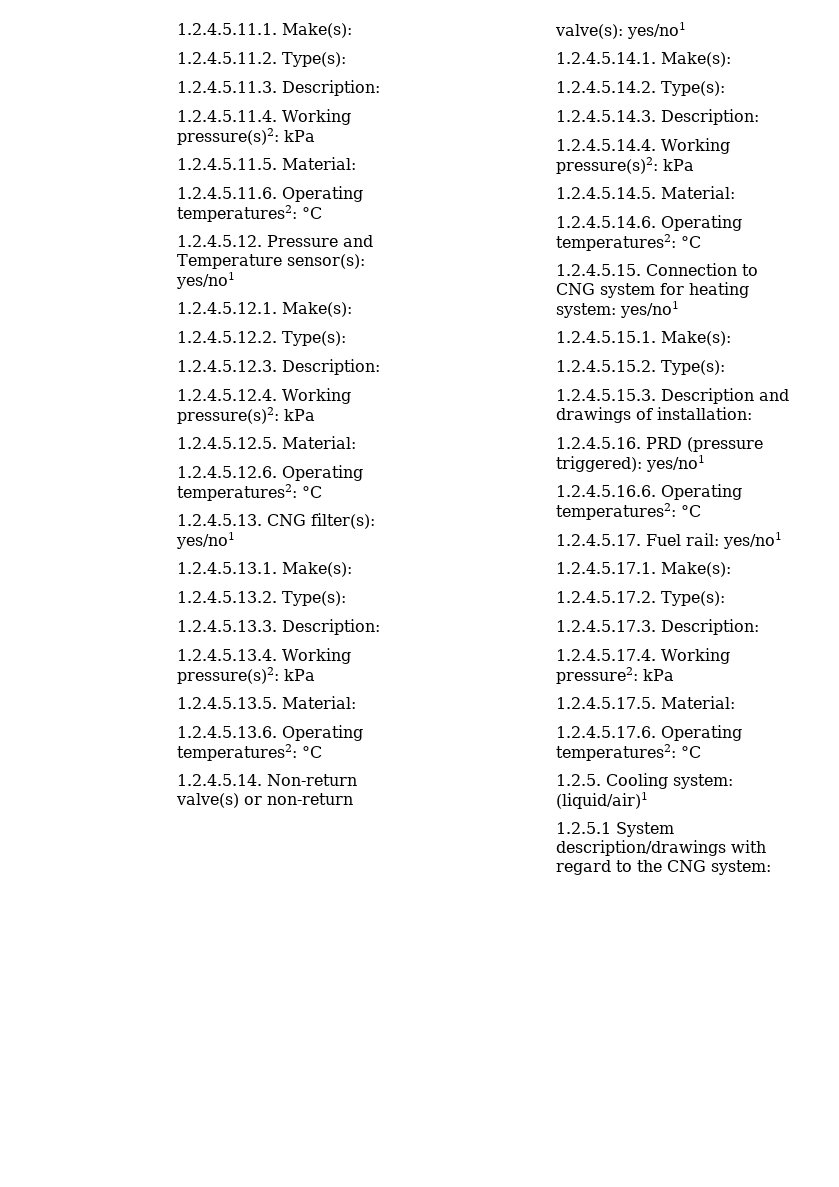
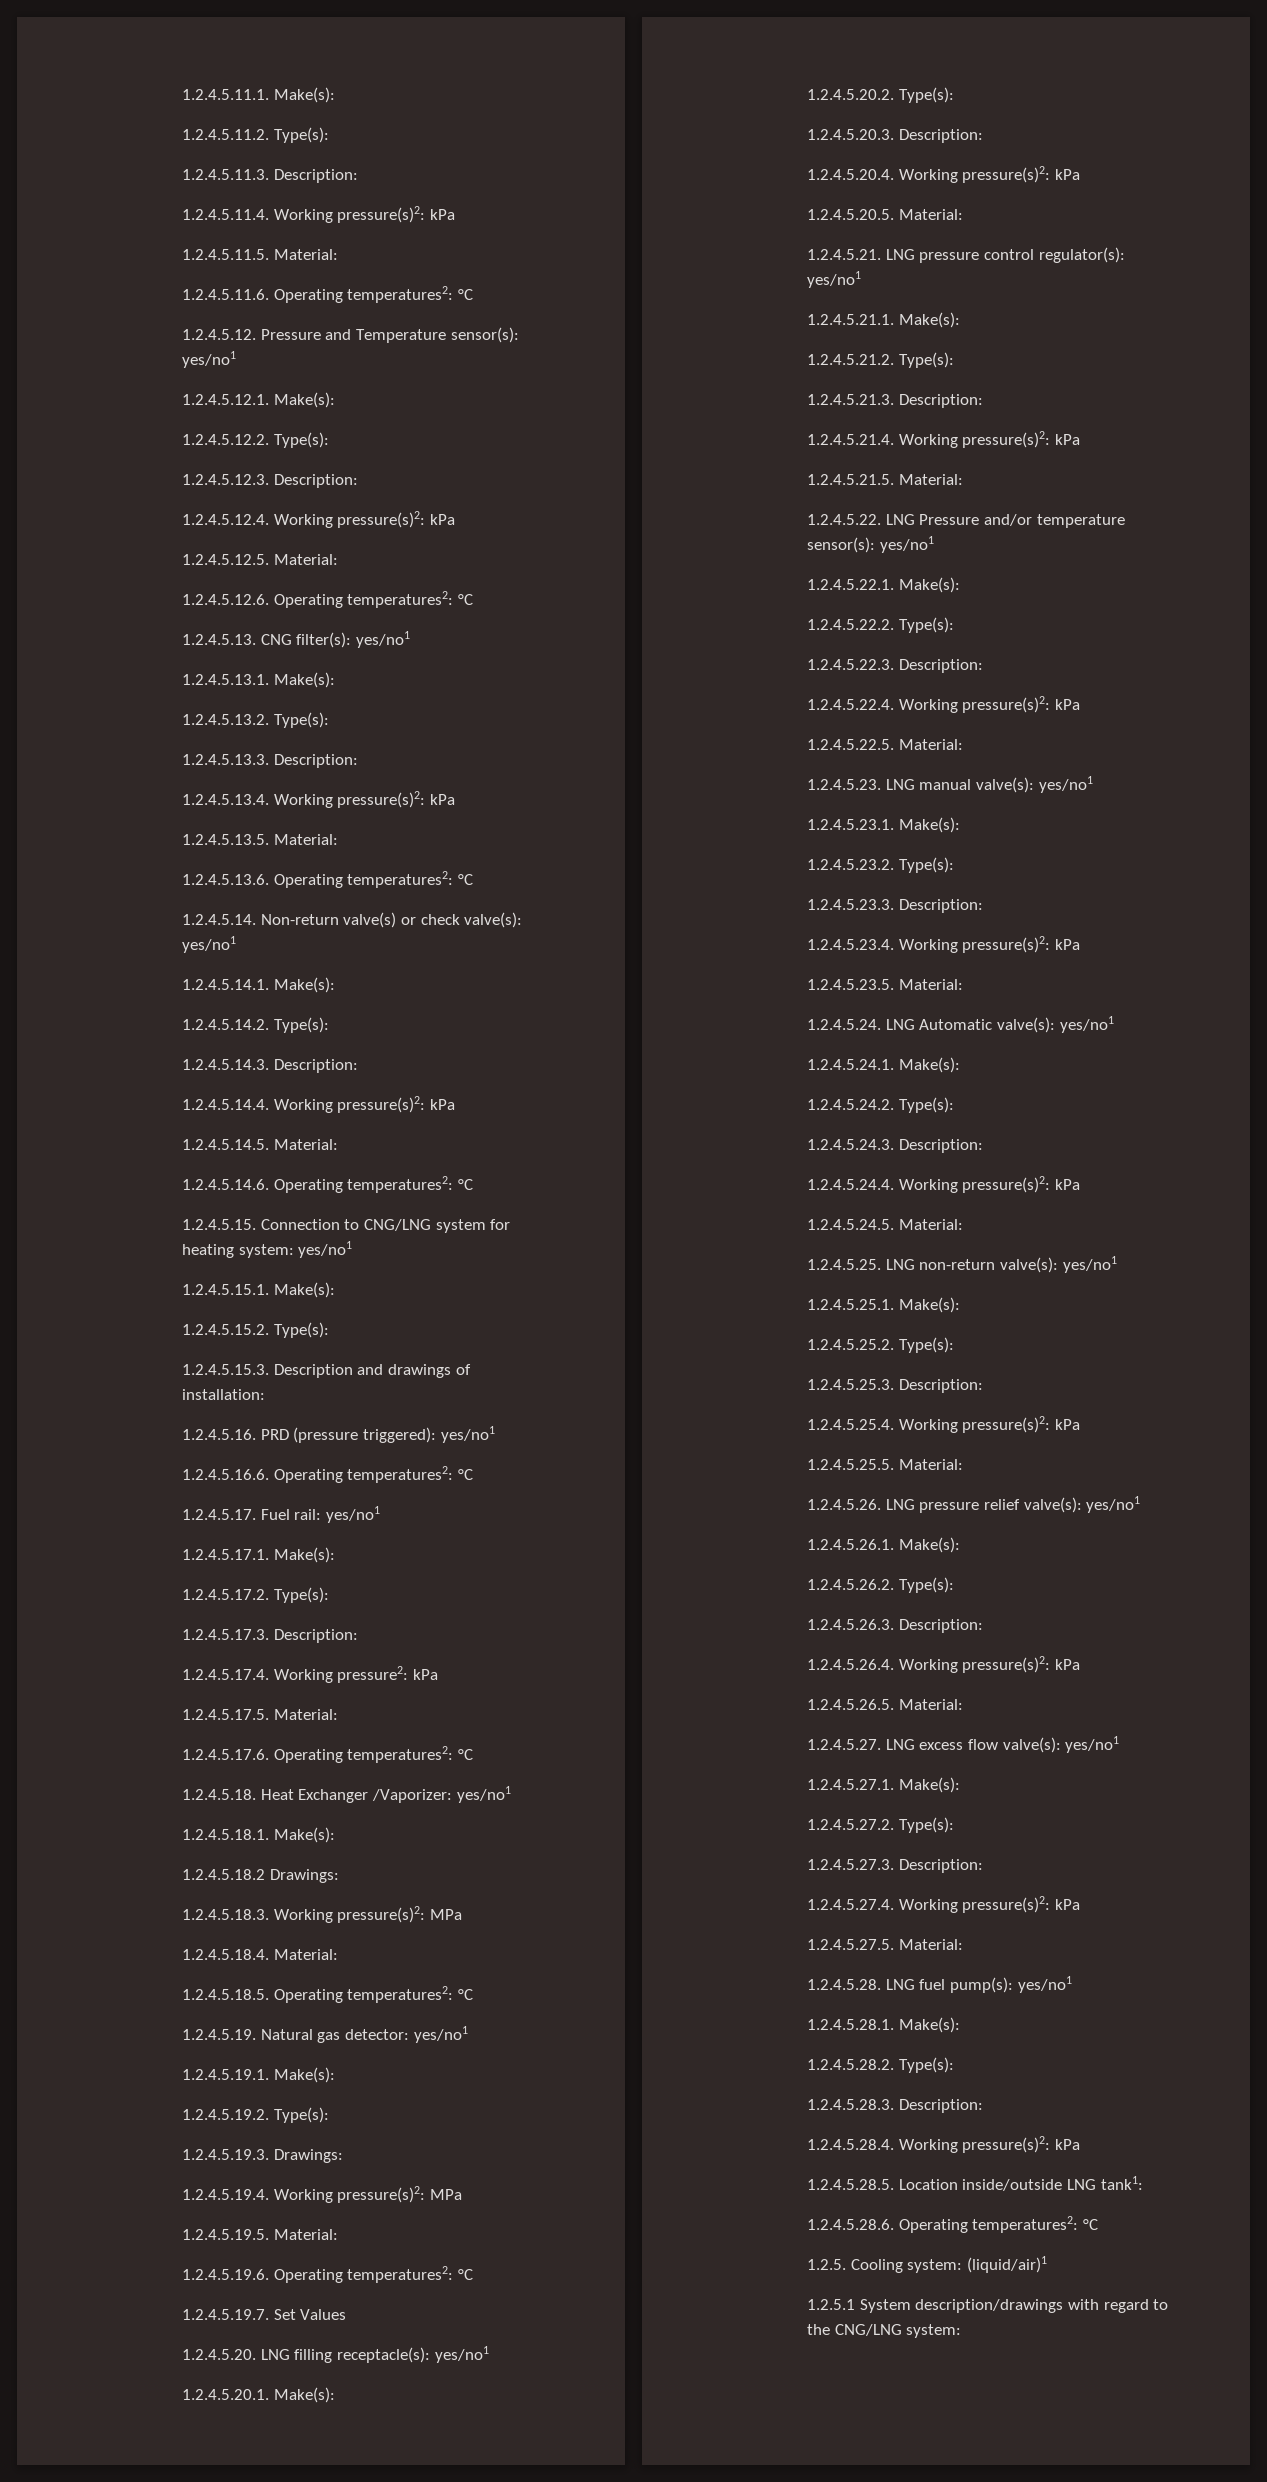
- 1.2.4.5.14. Non-return valve(s) or non-return valve(s): yes/no1
+ 1.2.4.5.14. Non-return valve(s) or check valve(s): yes/no1
- 1.2.4.5.15. Connection to CNG system for heating system: yes/no1
+ 1.2.4.5.15. Connection to CNG/LNG system for heating system: yes/no1
+ 1.2.4.5.18. Heat Exchanger /Vaporizer: yes/no1
+ 1.2.4.5.18.1. Make(s):
+ 1.2.4.5.18.2 Drawings:
+ 1.2.4.5.18.3. Working pressure(s)2: MPa
+ 1.2.4.5.18.4. Material:
+ 1.2.4.5.18.5. Operating temperatures2: °C
+ 1.2.4.5.19. Natural gas detector: yes/no1
+ 1.2.4.5.19.1. Make(s):
+ 1.2.4.5.19.2. Type(s):
+ 1.2.4.5.19.3. Drawings:
+ 1.2.4.5.19.4. Working pressure(s)2: MPa
+ 1.2.4.5.19.5. Material:
+ 1.2.4.5.19.6. Operating temperatures2: °C
+ 1.2.4.5.19.7. Set Values
+ 1.2.4.5.20. LNG filling receptacle(s): yes/no1
+ 1.2.4.5.20.1. Make(s):
+ 1.2.4.5.20.2. Type(s):
+ 1.2.4.5.20.3. Description:
+ 1.2.4.5.20.4. Working pressure(s)2: kPa
+ 1.2.4.5.20.5. Material:
+ 1.2.4.5.21. LNG pressure control regulator(s): yes/no1
+ 1.2.4.5.21.1. Make(s):
+ 1.2.4.5.21.2. Type(s):
+ 1.2.4.5.21.3. Description:
+ 1.2.4.5.21.4. Working pressure(s)2: kPa
+ 1.2.4.5.21.5. Material:
+ 1.2.4.5.22. LNG Pressure and/or temperature sensor(s): yes/no1
+ 1.2.4.5.22.1. Make(s):
+ 1.2.4.5.22.2. Type(s):
+ 1.2.4.5.22.3. Description:
+ 1.2.4.5.22.4. Working pressure(s)2: kPa
+ 1.2.4.5.22.5. Material:
+ 1.2.4.5.23. LNG manual valve(s): yes/no1
+ 1.2.4.5.23.1. Make(s):
+ 1.2.4.5.23.2. Type(s):
+ 1.2.4.5.23.3. Description:
+ 1.2.4.5.23.4. Working pressure(s)2: kPa
+ 1.2.4.5.23.5. Material:
+ 1.2.4.5.24. LNG Automatic valve(s): yes/no1
+ 1.2.4.5.24.1. Make(s):
+ 1.2.4.5.24.2. Type(s):
+ 1.2.4.5.24.3. Description:
+ 1.2.4.5.24.4. Working pressure(s)2: kPa
+ 1.2.4.5.24.5. Material:
+ 1.2.4.5.25. LNG non-return valve(s): yes/no1
+ 1.2.4.5.25.1. Make(s):
+ 1.2.4.5.25.2. Type(s):
+ 1.2.4.5.25.3. Description:
+ 1.2.4.5.25.4. Working pressure(s)2: kPa
+ 1.2.4.5.25.5. Material:
+ 1.2.4.5.26. LNG pressure relief valve(s): yes/no1
+ 1.2.4.5.26.1. Make(s):
+ 1.2.4.5.26.2. Type(s):
+ 1.2.4.5.26.3. Description:
+ 1.2.4.5.26.4. Working pressure(s)2: kPa
+ 1.2.4.5.26.5. Material:
+ 1.2.4.5.27. LNG excess flow valve(s): yes/no1
+ 1.2.4.5.27.1. Make(s):
+ 1.2.4.5.27.2. Type(s):
+ 1.2.4.5.27.3. Description:
+ 1.2.4.5.27.4. Working pressure(s)2: kPa
+ 1.2.4.5.27.5. Material:
+ 1.2.4.5.28. LNG fuel pump(s): yes/no1
+ 1.2.4.5.28.1. Make(s):
+ 1.2.4.5.28.2. Type(s):
+ 1.2.4.5.28.3. Description:
+ 1.2.4.5.28.4. Working pressure(s)2: kPa
+ 1.2.4.5.28.5. Location inside/outside LNG tank1:
+ 1.2.4.5.28.6. Operating temperatures2: °C
- 1.2.5.1 System description/drawings with regard to the CNG system:
+ 1.2.5.1 System description/drawings with regard to the CNG/LNG system:

